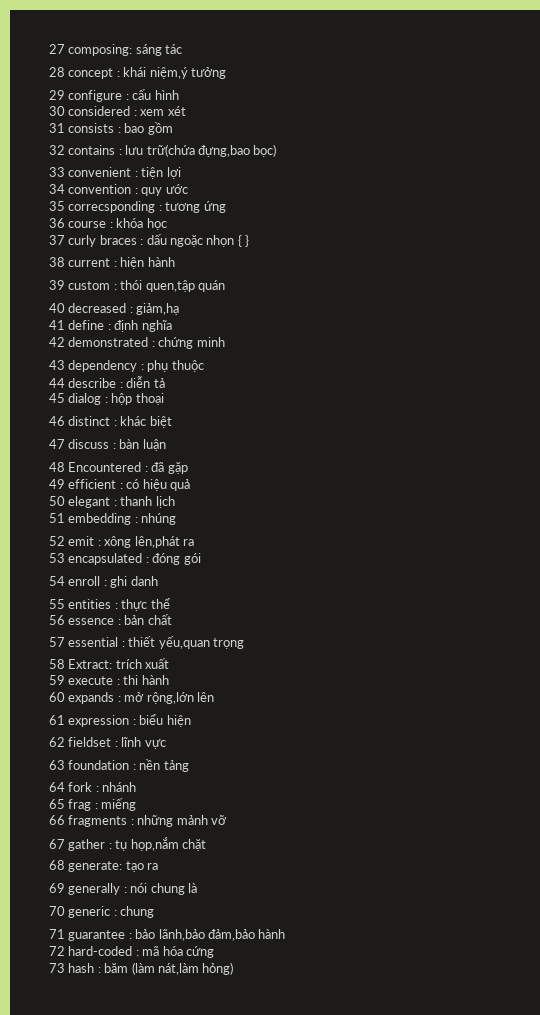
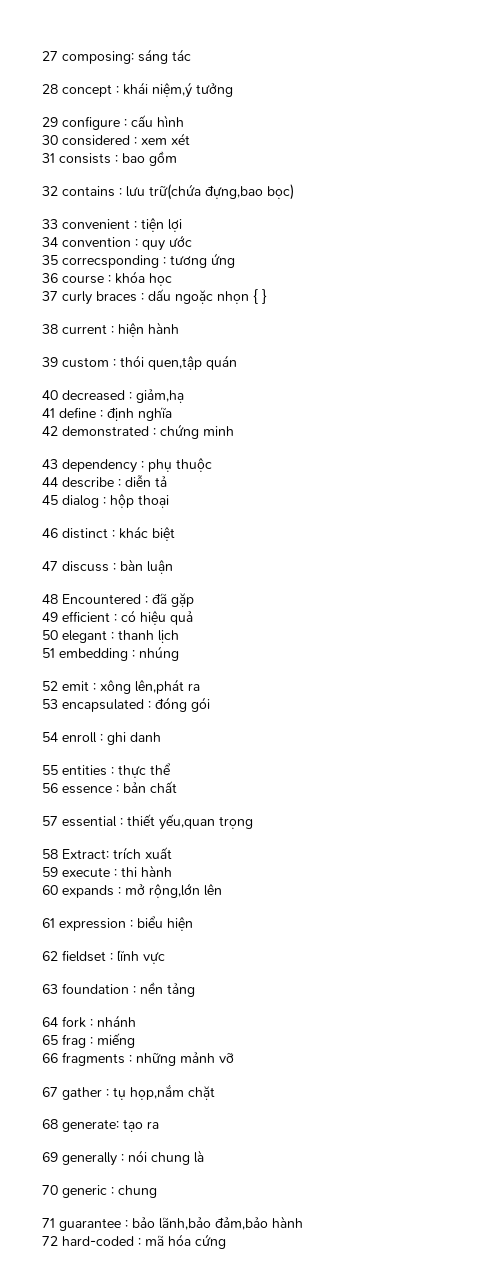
- 73 hash : băm (làm nát,làm hỏng)

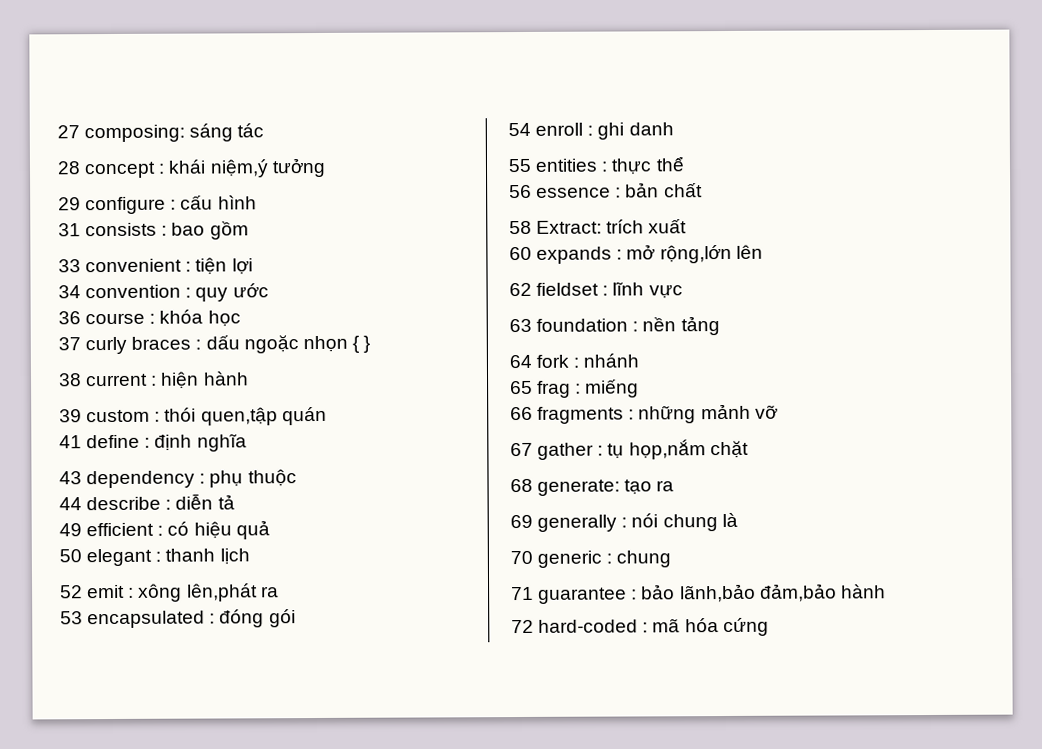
- 30 considered : xem xét
- 32 contains : lưu trữ(chứa đựng,bao bọc)
- 35 correcsponding : tương ứng
- 40 decreased : giảm,hạ
- 42 demonstrated : chứng minh
- 45 dialog : hộp thoại
- 46 distinct : khác biệt
- 47 discuss : bàn luận
- 48 Encountered : đã gặp
- 51 embedding : nhúng
- 57 essential : thiết yếu,quan trọng
- 59 execute : thi hành
- 61 expression : biểu hiện

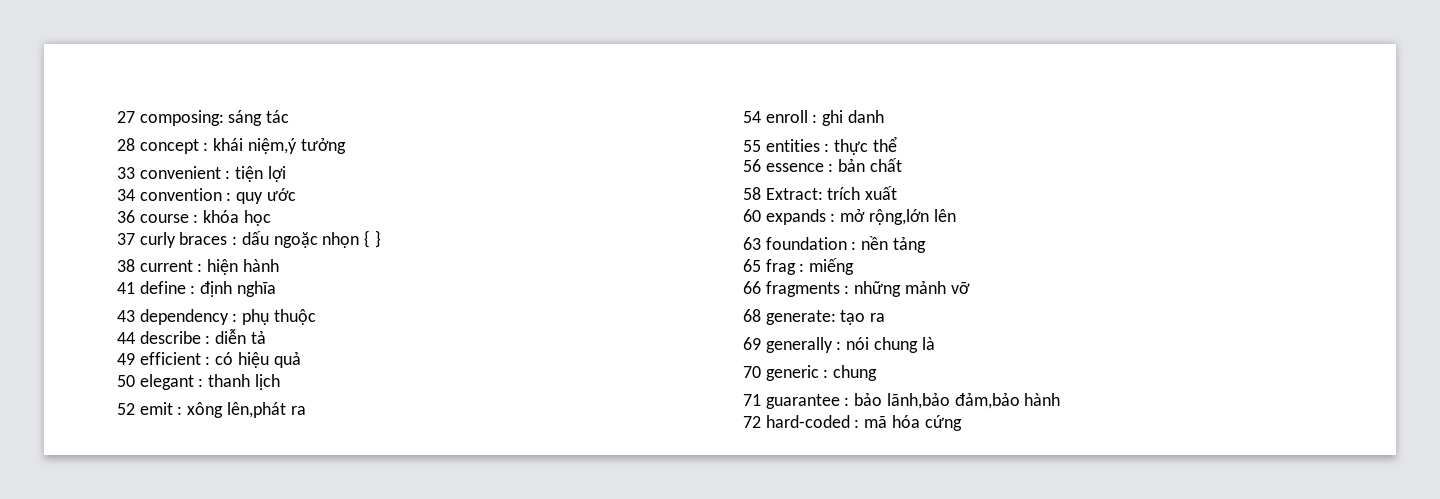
- 29 configure : cấu hình
- 31 consists : bao gồm
- 39 custom : thói quen,tập quán
- 53 encapsulated : đóng gói
- 62 fieldset : lĩnh vực
- 64 fork : nhánh
- 67 gather : tụ họp,nắm chặt

